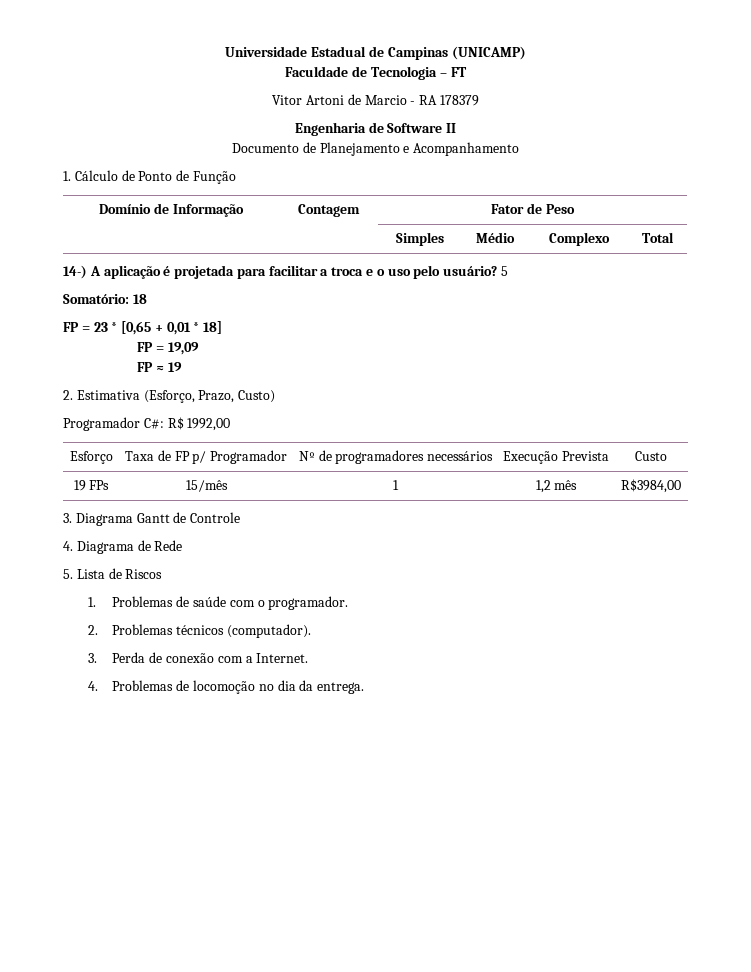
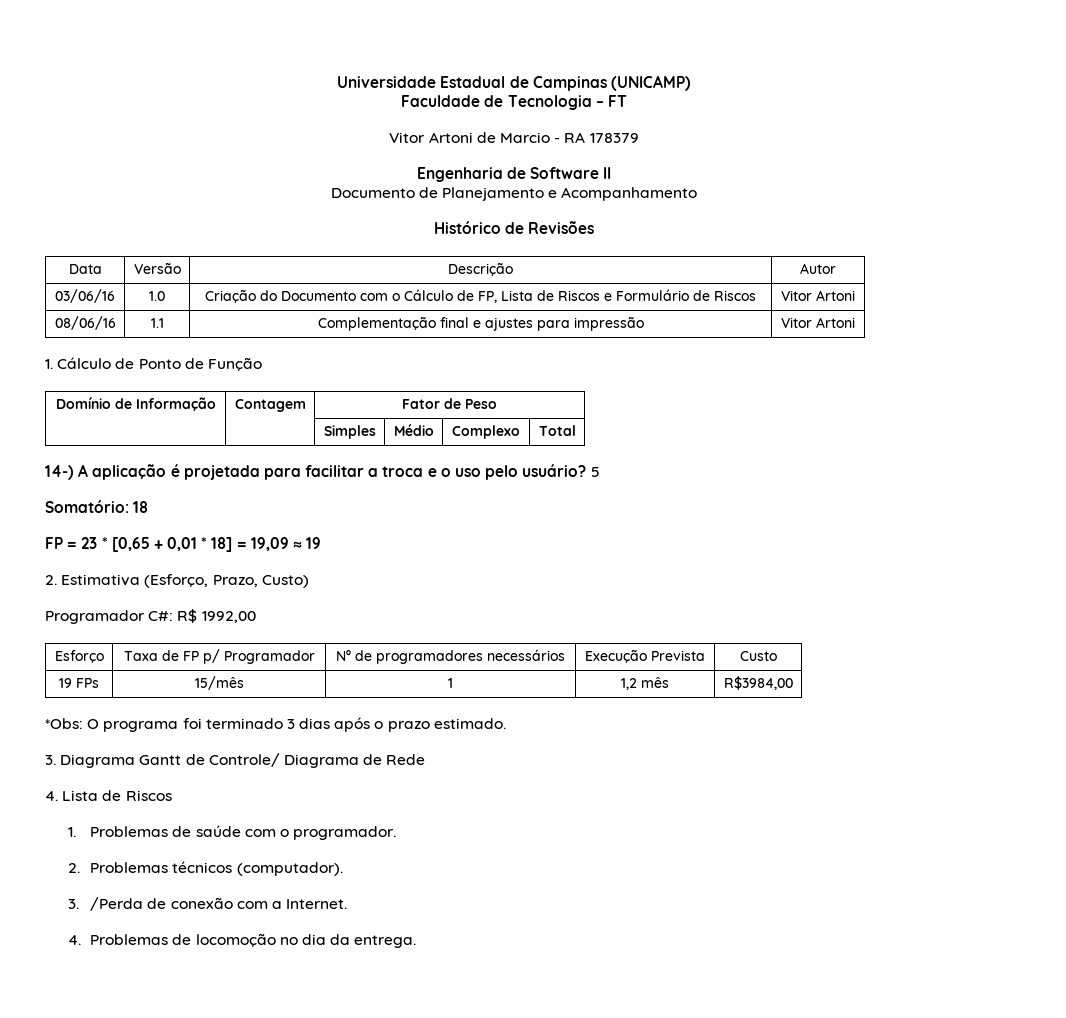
+ Histórico de Revisões
+ Data | Versão | Descrição | Autor
+ 03/06/16 | 1.0 | Criação do Documento com o Cálculo de FP, Lista de Riscos e Formulário de Riscos | Vitor Artoni
+ 08/06/16 | 1.1 | Complementação final e ajustes para impressão | Vitor Artoni
- FP = 23 * [0,65 + 0,01 * 18]
- FP = 19,09
- FP ≈ 19
+ FP = 23 * [0,65 + 0,01 * 18] = 19,09 ≈ 19
+ *Obs: O programa foi terminado 3 dias após o prazo estimado.
- 3. Diagrama Gantt de Controle
- 4. Diagrama de Rede
+ 3. Diagrama Gantt de Controle/ Diagrama de Rede
- 5. Lista de Riscos
+ 4. Lista de Riscos
- 3. Perda de conexão com a Internet.
+ 3. /Perda de conexão com a Internet.

